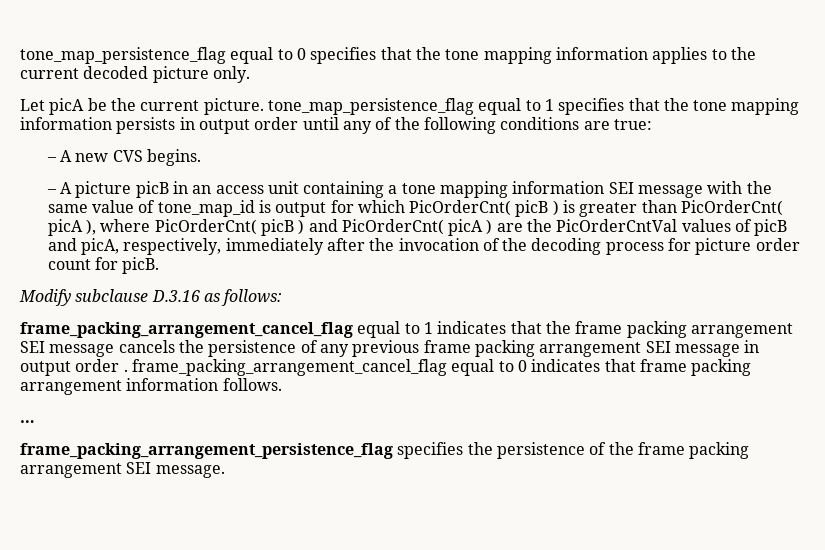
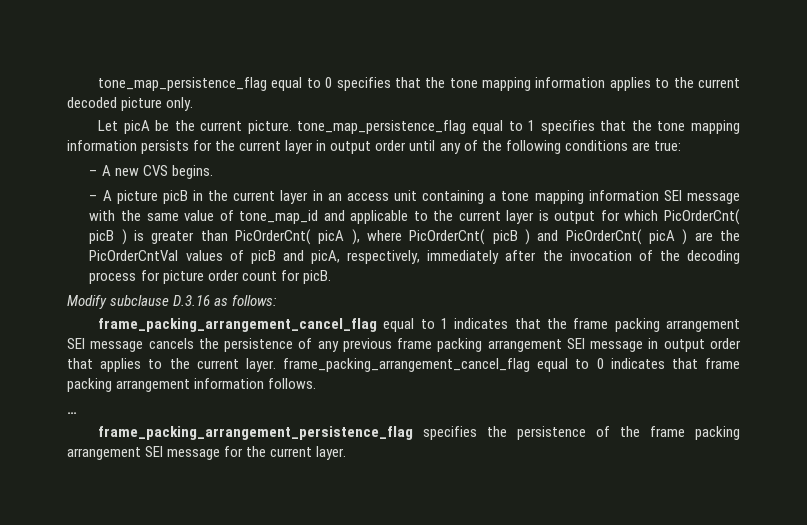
- Let picA be the current picture. tone_map_persistence_flag equal to 1 specifies that the tone mapping information persists in output order until any of the following conditions are true:
+ Let picA be the current picture. tone_map_persistence_flag equal to 1 specifies that the tone mapping information persists for the current layer in output order until any of the following conditions are true:
- – A picture picB in an access unit containing a tone mapping information SEI message with the same value of tone_map_id is output for which PicOrderCnt( picB ) is greater than PicOrderCnt( picA ), where PicOrderCnt( picB ) and PicOrderCnt( picA ) are the PicOrderCntVal values of picB and picA, respectively, immediately after the invocation of the decoding process for picture order count for picB.
+ – A picture picB in the current layer in an access unit containing a tone mapping information SEI message with the same value of tone_map_id and applicable to the current layer is output for which PicOrderCnt( picB ) is greater than PicOrderCnt( picA ), where PicOrderCnt( picB ) and PicOrderCnt( picA ) are the PicOrderCntVal values of picB and picA, respectively, immediately after the invocation of the decoding process for picture order count for picB.
- frame_packing_arrangement_cancel_flag equal to 1 indicates that the frame packing arrangement SEI message cancels the persistence of any previous frame packing arrangement SEI message in output order . frame_packing_arrangement_cancel_flag equal to 0 indicates that frame packing arrangement information follows.
+ frame_packing_arrangement_cancel_flag equal to 1 indicates that the frame packing arrangement SEI message cancels the persistence of any previous frame packing arrangement SEI message in output order that applies to the current layer. frame_packing_arrangement_cancel_flag equal to 0 indicates that frame packing arrangement information follows.
- frame_packing_arrangement_persistence_flag specifies the persistence of the frame packing arrangement SEI message.
+ frame_packing_arrangement_persistence_flag specifies the persistence of the frame packing arrangement SEI message for the current layer.

